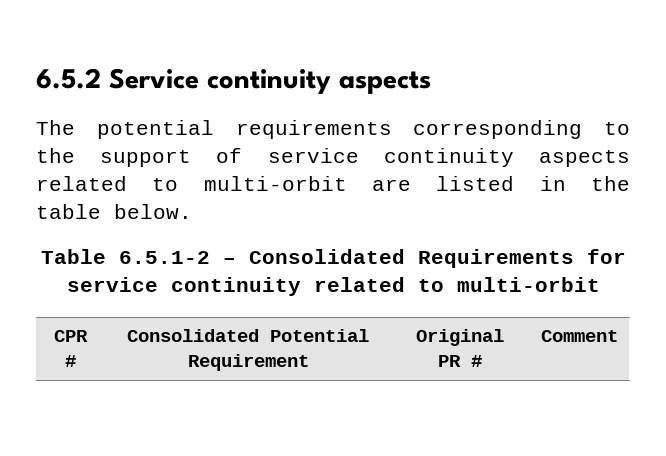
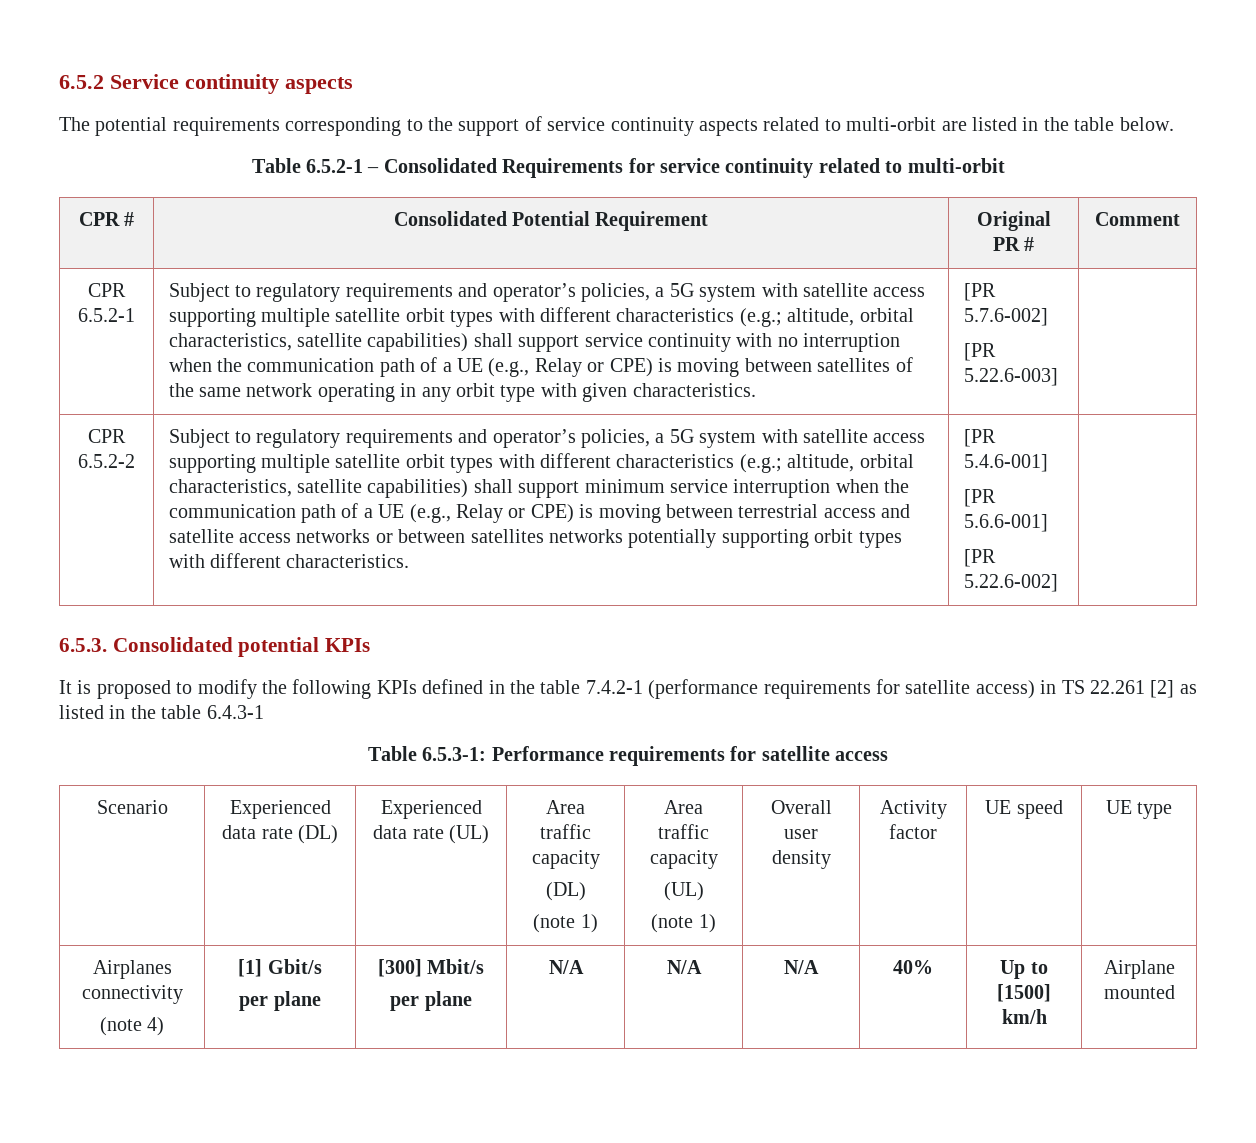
- Table 6.5.1-2 – Consolidated Requirements for service continuity related to multi-orbit
+ Table 6.5.2-1 – Consolidated Requirements for service continuity related to multi-orbit
+ CPR 6.5.2-1 | Subject to regulatory requirements and operator’s policies, a 5G system with satellite access supporting multiple satellite orbit types with different characteristics (e.g.; altitude, orbital characteristics, satellite capabilities) shall support service continuity with no interruption when the communication path of a UE (e.g., Relay or CPE) is moving between satellites of the same network operating in any orbit type with given characteristics. | [PR 5.7.6-002]
+ [PR 5.22.6-003] |
+ CPR 6.5.2-2 | Subject to regulatory requirements and operator’s policies, a 5G system with satellite access supporting multiple satellite orbit types with different characteristics (e.g.; altitude, orbital characteristics, satellite capabilities) shall support minimum service interruption when the communication path of a UE (e.g., Relay or CPE) is moving between terrestrial access and satellite access networks or between satellites networks potentially supporting orbit types with different characteristics. | [PR 5.4.6-001]
+ [PR 5.6.6-001]
+ [PR 5.22.6-002] |
+ 6.5.3. Consolidated potential KPIs
+ It is proposed to modify the following KPIs defined in the table 7.4.2-1 (performance requirements for satellite access) in TS 22.261 [2] as listed in the table 6.4.3-1
+ Table 6.5.3-1: Performance requirements for satellite access
+ Scenario | Experienced data rate (DL) | Experienced data rate (UL) | Area traffic capacity
+ (DL)
+ (note 1) | Area traffic capacity
+ (UL)
+ (note 1) | Overall user density | Activity factor | UE speed | UE type
+ Airplanes connectivity
+ (note 4) | [1] Gbit/s
+ per plane | [300] Mbit/s
+ per plane | N/A | N/A | N/A | 40% | Up to [1500] km/h | Airplane mounted

